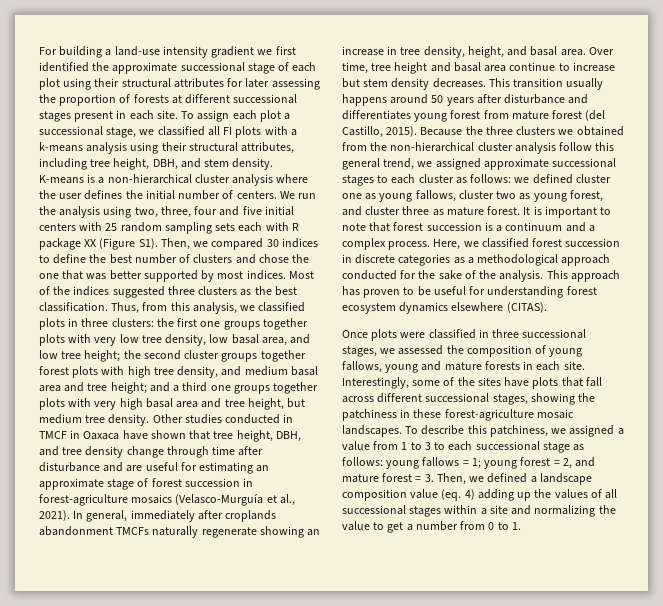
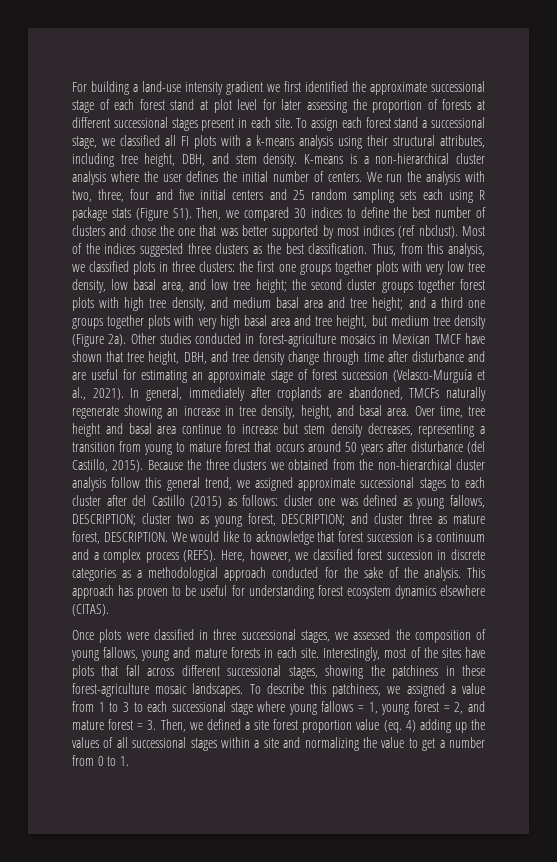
- For building a land-use intensity gradient we first identified the approximate successional stage of each plot using their structural attributes for later assessing the proportion of forests at different successional stages present in each site.
+ For building a land-use intensity gradient we first identified the approximate successional stage of each forest stand at plot level for later assessing the proportion of forests at different successional stages present in each site.
- To assign each plot a successional stage, we classified all FI plots with a k-means analysis using their structural attributes, including tree height, DBH, and stem density.
+ To assign each forest stand a successional stage, we classified all FI plots with a k-means analysis using their structural attributes, including tree height, DBH, and stem density.
- We run the analysis using two, three, four and five initial centers with 25 random sampling sets each with R package XX (Figure S1). Then, we compared 30 indices to define the best number of clusters and chose the one that was better supported by most indices.
+ We run the analysis with two, three, four and five initial centers and 25 random sampling sets each using R package stats (Figure S1). Then, we compared 30 indices to define the best number of clusters and chose the one that was better supported by most indices (ref nbclust).
- and a third one groups together plots with very high basal area and tree height, but medium tree density.
+ and a third one groups together plots with very high basal area and tree height, but medium tree density (Figure 2a).
- Other studies conducted in TMCF in Oaxaca have shown that tree height, DBH, and tree density change through time after disturbance and are useful for estimating an approximate stage of forest succession in forest-agriculture mosaics (Velasco-Murguía et al., 2021).
+ Other studies conducted in forest-agriculture mosaics in Mexican TMCF have shown that tree height, DBH, and tree density change through time after disturbance and are useful for estimating an approximate stage of forest succession (Velasco-Murguía et al., 2021).
- In general, immediately after croplands abandonment TMCFs naturally regenerate showing an increase in tree density, height, and basal area.
+ In general, immediately after croplands are abandoned, TMCFs naturally regenerate showing an increase in tree density, height, and basal area.
- Over time, tree height and basal area continue to increase but stem density decreases. This transition usually happens around 50 years after disturbance and differentiates young forest from mature forest (del Castillo, 2015).
+ Over time, tree height and basal area continue to increase but stem density decreases, representing a transition from young to mature forest that occurs around 50 years after disturbance (del Castillo, 2015).
- Because the three clusters we obtained from the non-hierarchical cluster analysis follow this general trend, we assigned approximate successional stages to each cluster as follows: we defined cluster one as young fallows, cluster two as young forest, and cluster three as mature forest. It is important to note that forest succession is a continuum and a complex process. Here, we classified forest succession in discrete categories as a methodological approach conducted for the sake of the analysis.
+ Because the three clusters we obtained from the non-hierarchical cluster analysis follow this general trend, we assigned approximate successional stages to each cluster after del Castillo (2015) as follows: cluster one was defined as young fallows, DESCRIPTION; cluster two as young forest, DESCRIPTION; and cluster three as mature forest, DESCRIPTION. We would like to acknowledge that forest succession is a continuum and a complex process (REFS). Here, however, we classified forest succession in discrete categories as a methodological approach conducted for the sake of the analysis.
- Interestingly, some of the sites have plots that fall across different successional stages, showing the patchiness in these forest-agriculture mosaic landscapes.
+ Interestingly, most of the sites have plots that fall across different successional stages, showing the patchiness in these forest-agriculture mosaic landscapes.
- To describe this patchiness, we assigned a value from 1 to 3 to each successional stage as follows: young fallows = 1; young forest = 2, and mature forest = 3. Then, we defined a landscape composition value (eq.
+ To describe this patchiness, we assigned a value from 1 to 3 to each successional stage where young fallows = 1, young forest = 2, and mature forest = 3. Then, we defined a site forest proportion value (eq.

